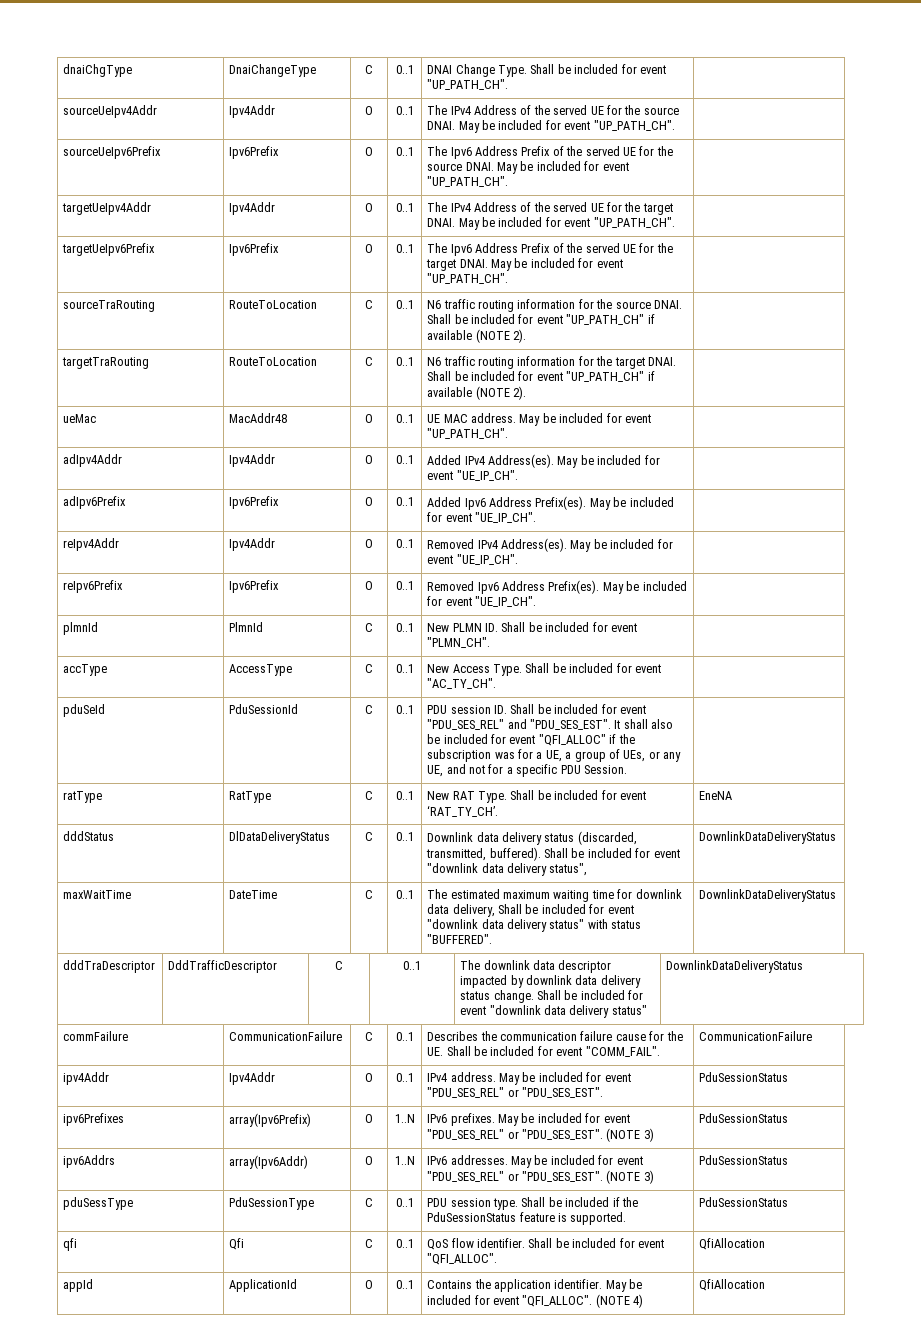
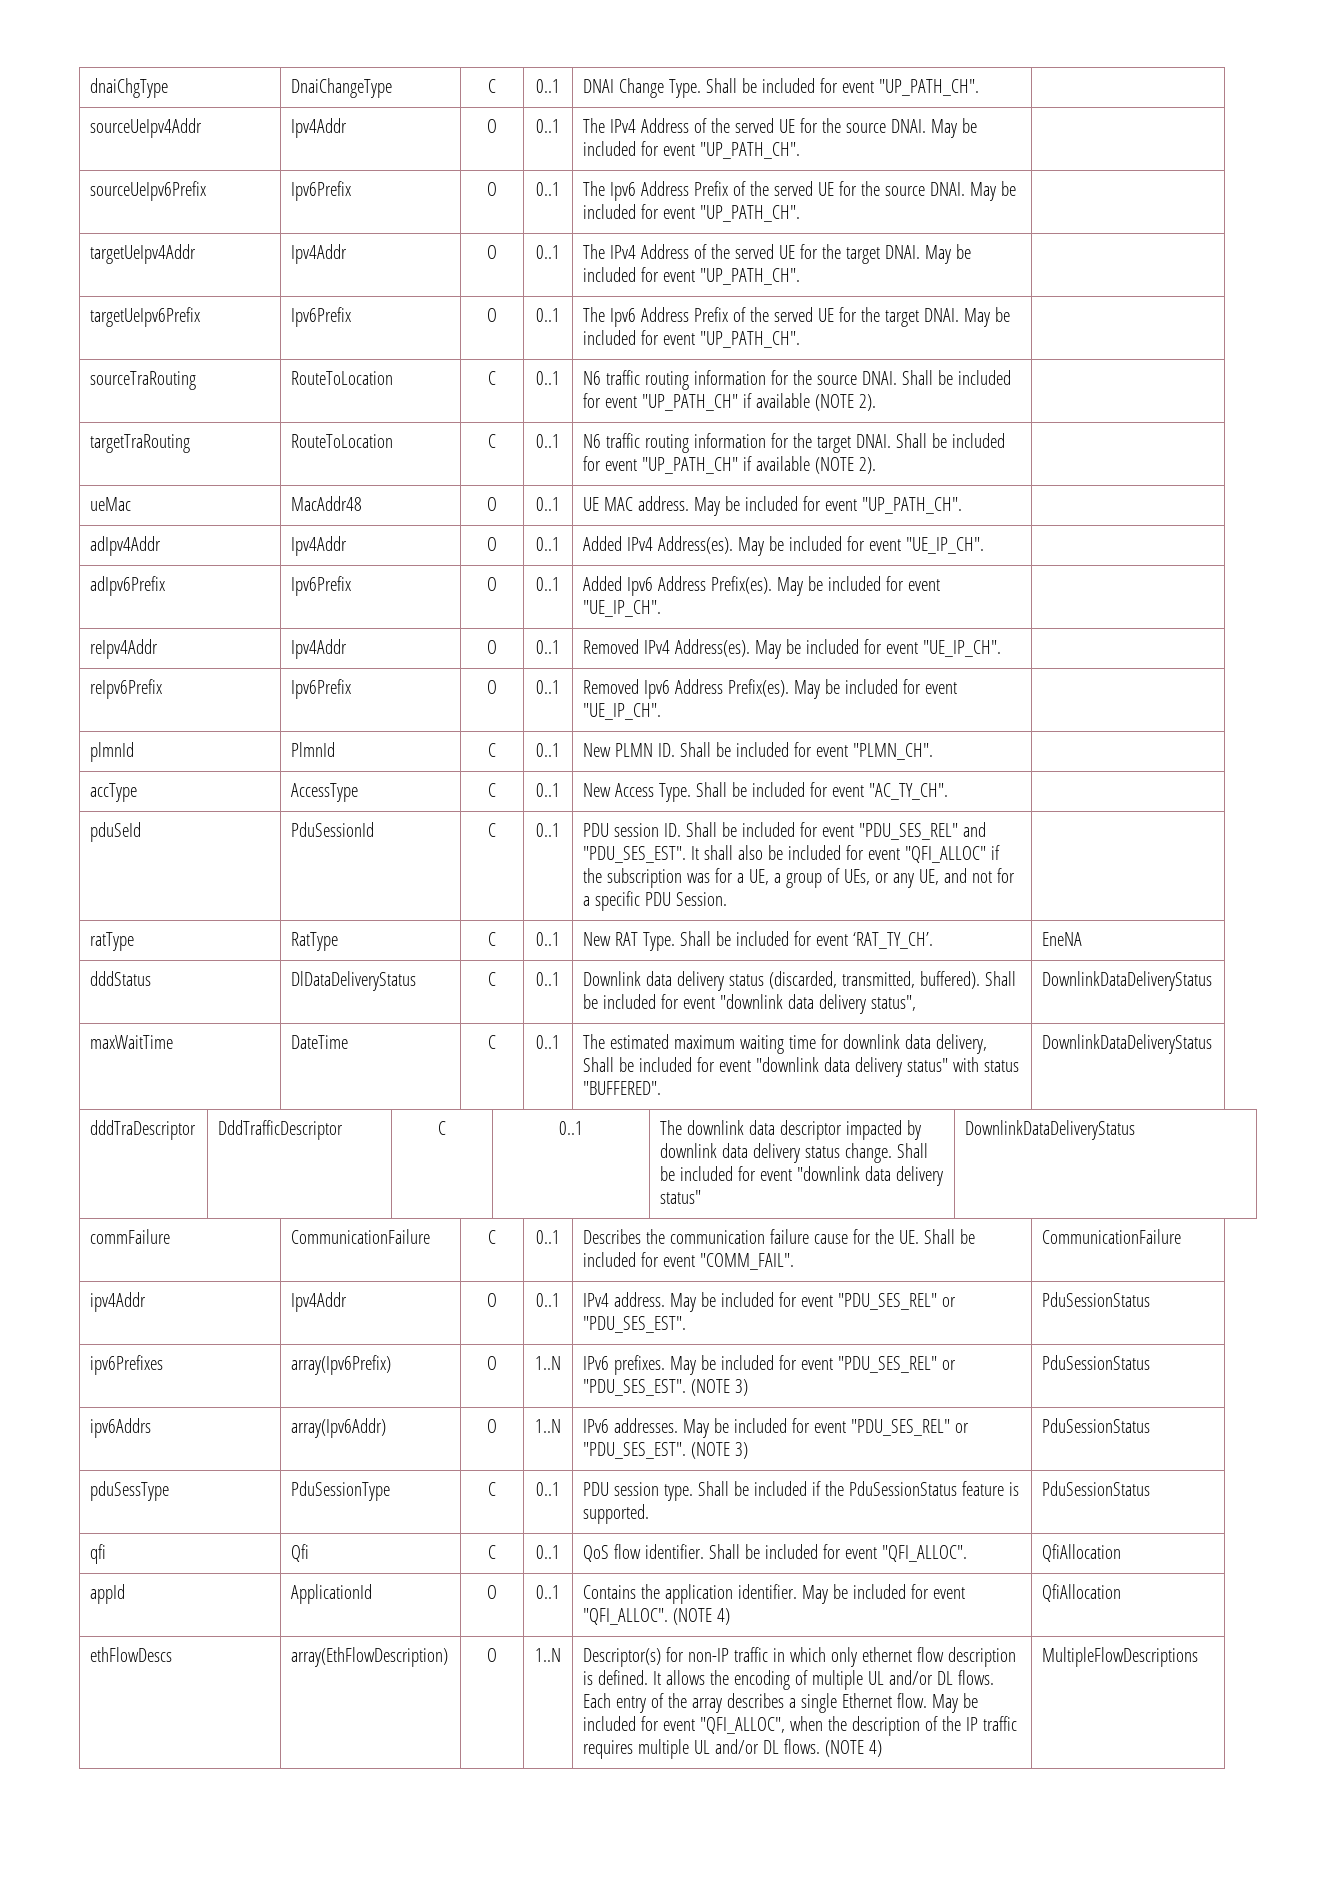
+ ethFlowDescs | array(EthFlowDescription) | O | 1..N | Descriptor(s) for non-IP traffic in which only ethernet flow description is defined. It allows the encoding of multiple UL and/or DL flows. Each entry of the array describes a single Ethernet flow. May be included for event "QFI_ALLOC", when the description of the IP traffic requires multiple UL and/or DL flows. (NOTE 4) | MultipleFlowDescriptions

